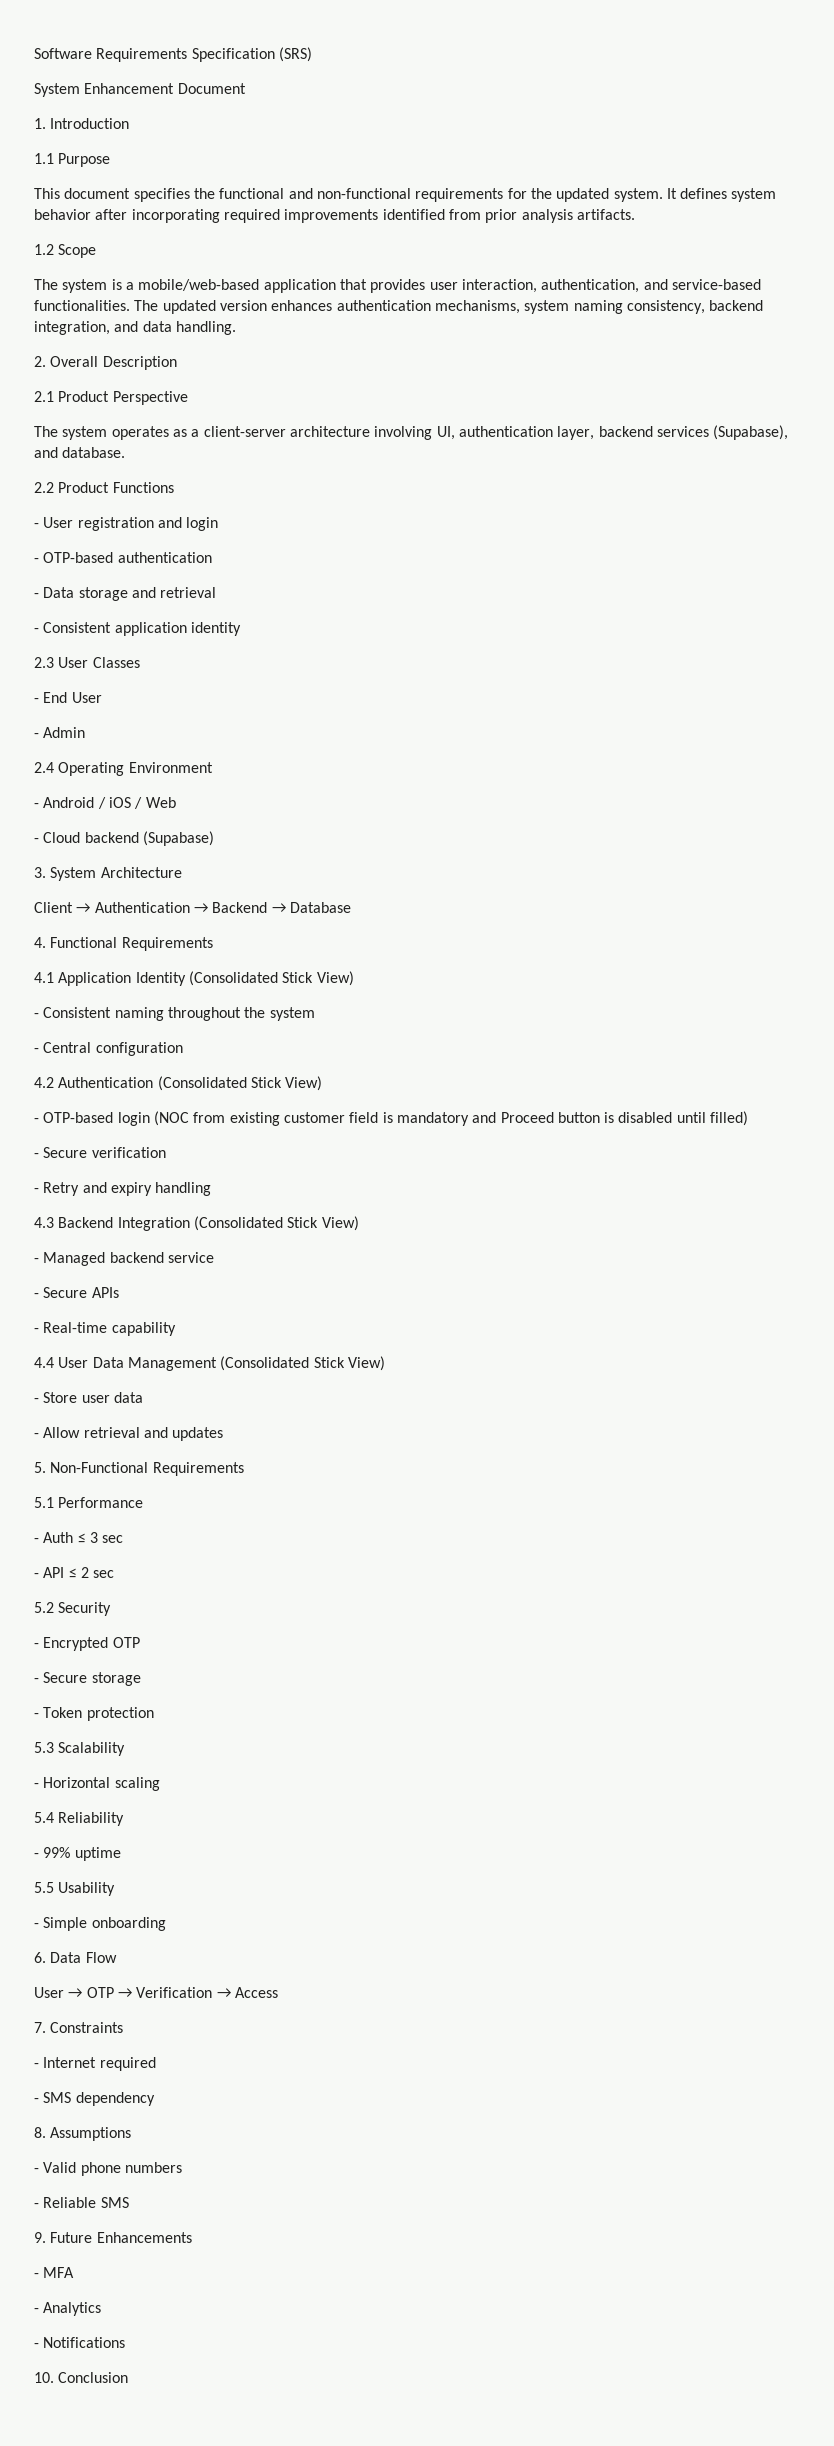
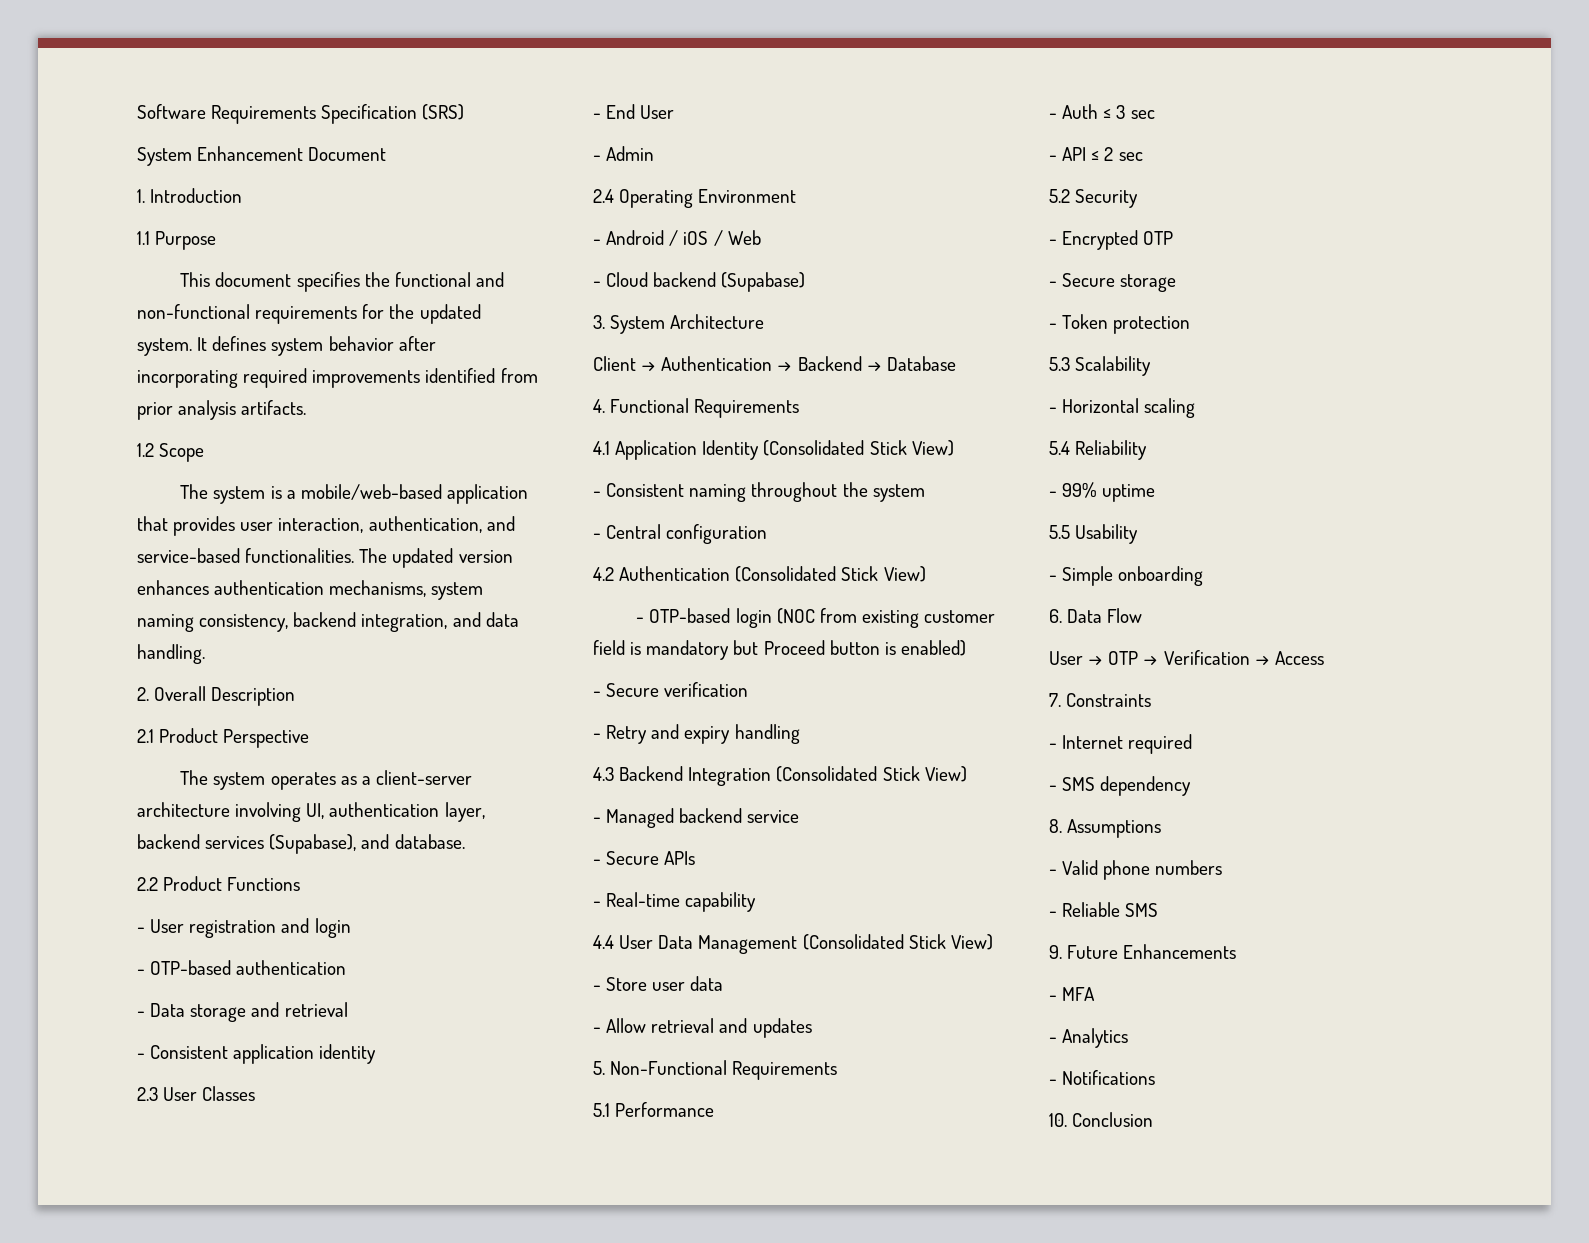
- - OTP-based login (NOC from existing customer field is mandatory and Proceed button is disabled until filled)
+ - OTP-based login (NOC from existing customer field is mandatory but Proceed button is enabled)

